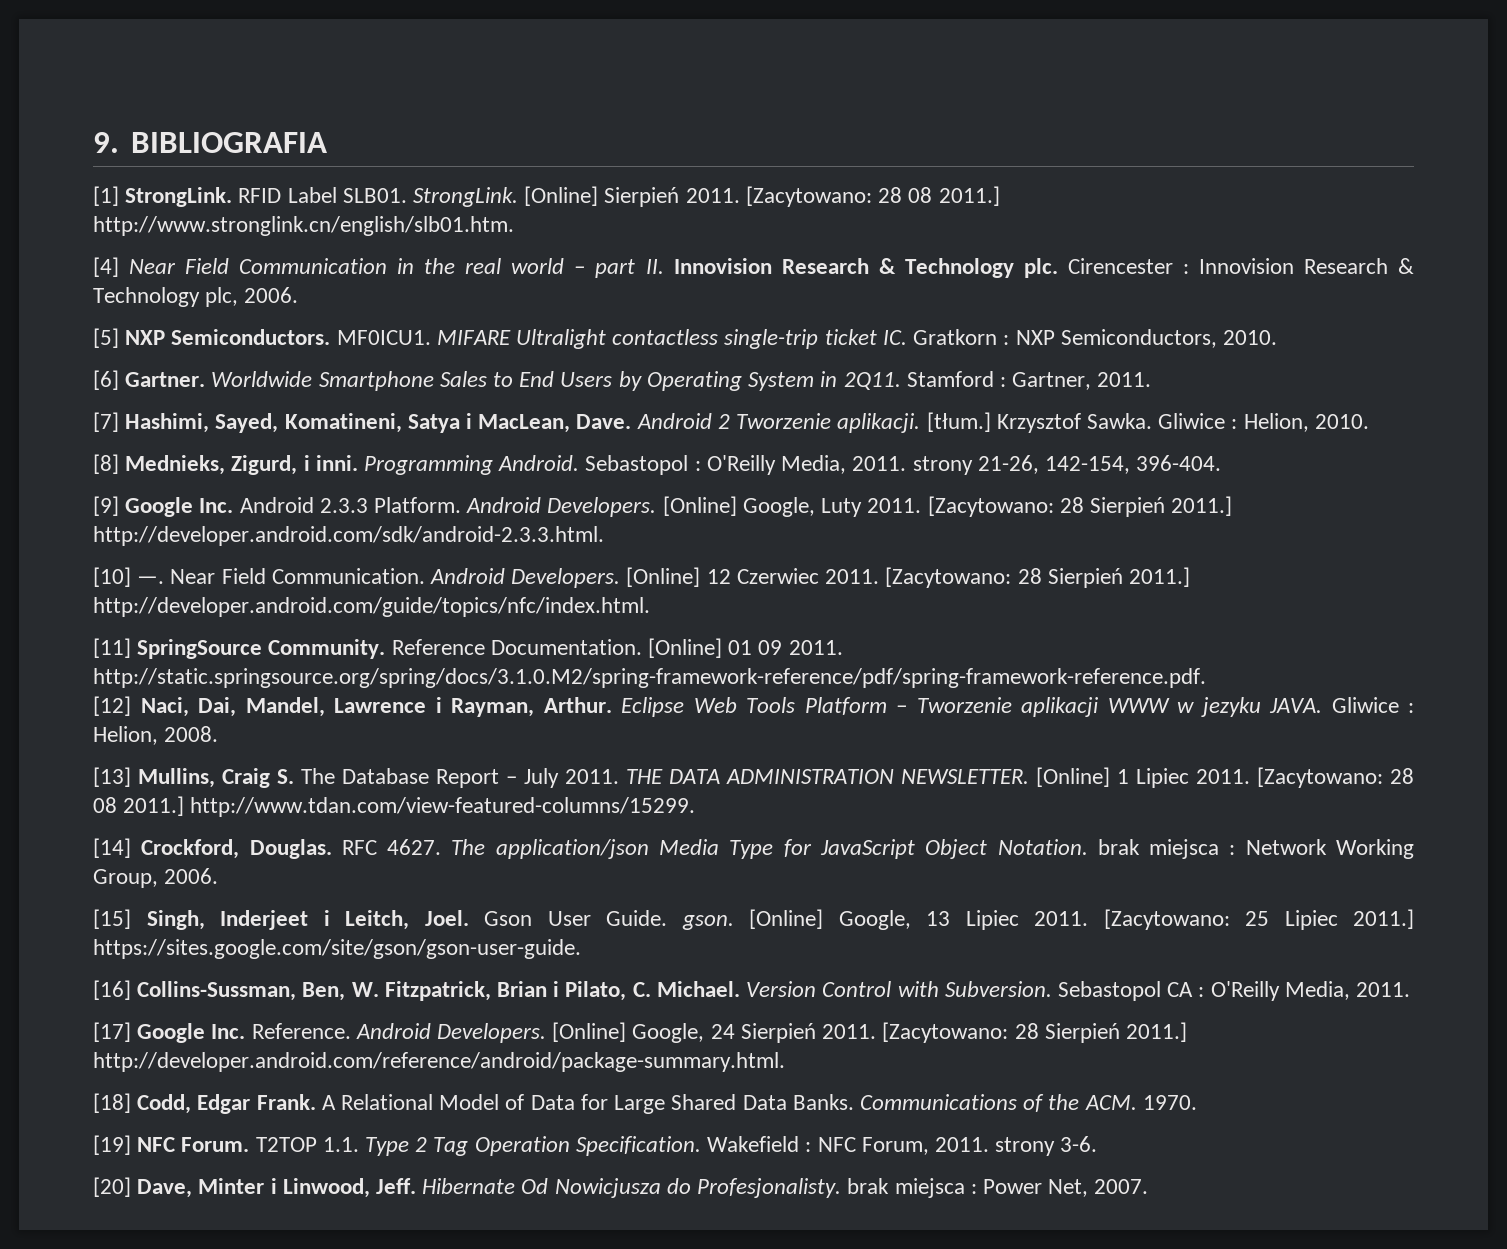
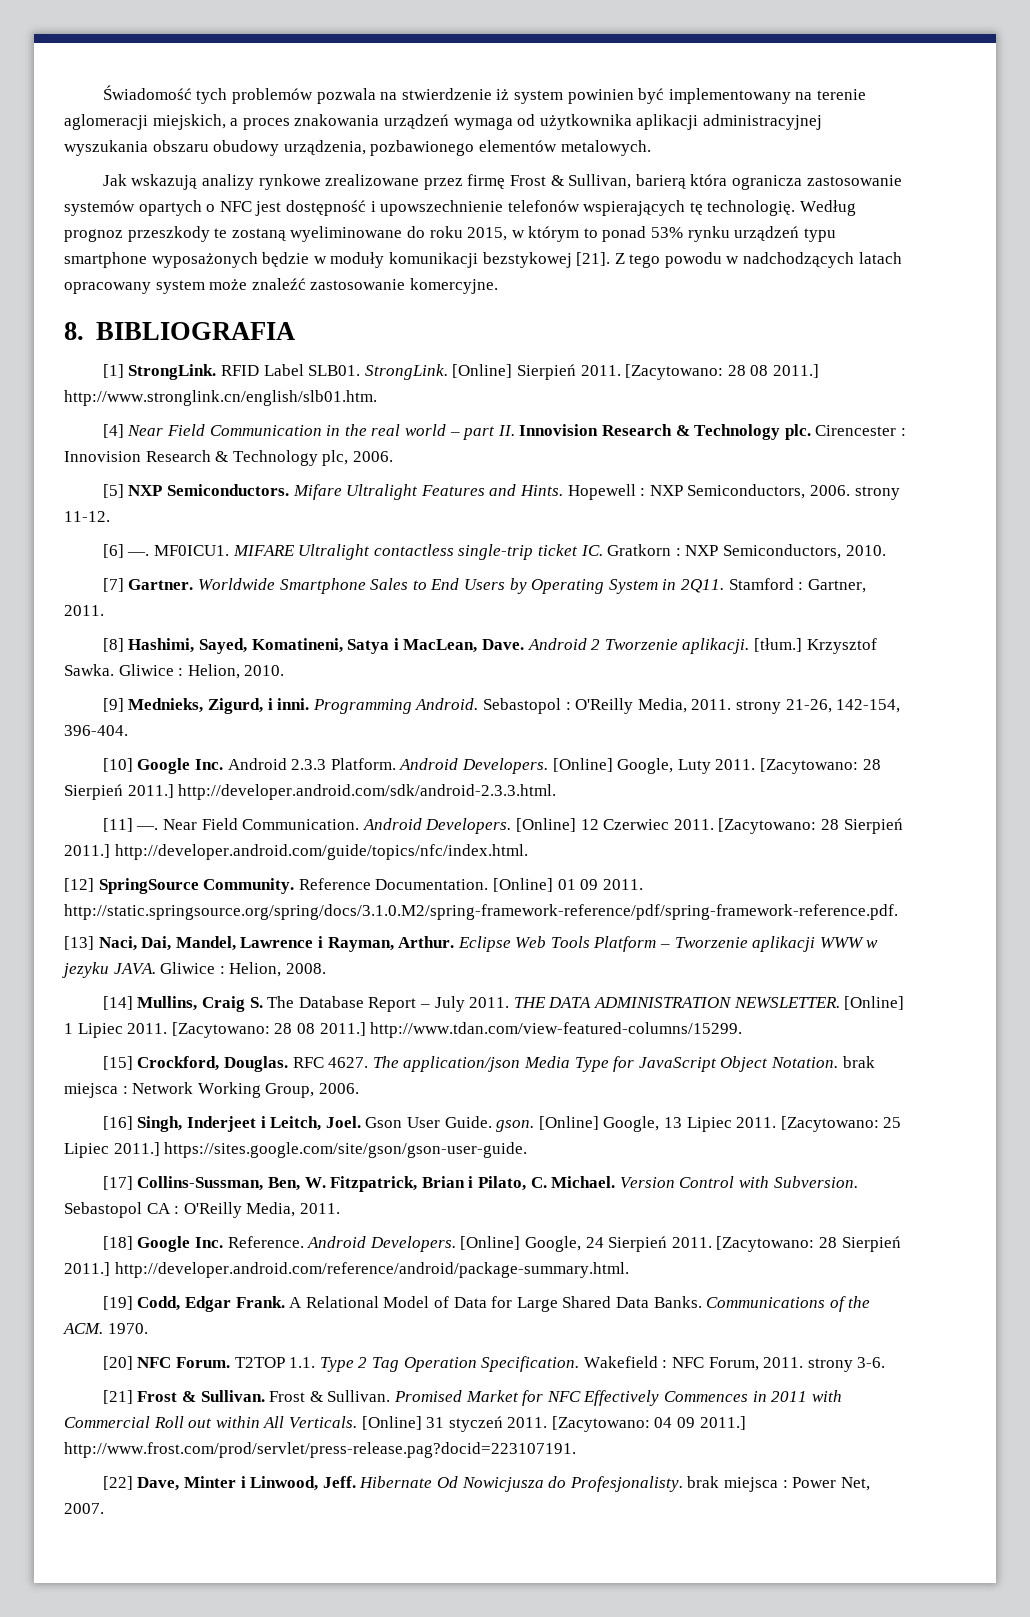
- 9. BIBLIOGRAFIA
+ Świadomość tych problemów pozwala na stwierdzenie iż system powinien być implementowany na terenie aglomeracji miejskich, a proces znakowania urządzeń wymaga od użytkownika aplikacji administracyjnej wyszukania obszaru obudowy urządzenia, pozbawionego elementów metalowych.
+ Jak wskazują analizy rynkowe zrealizowane przez firmę Frost & Sullivan, barierą która ogranicza zastosowanie systemów opartych o NFC jest dostępność i upowszechnienie telefonów wspierających tę technologię. Według prognoz przeszkody te zostaną wyeliminowane do roku 2015, w którym to ponad 53% rynku urządzeń typu smartphone wyposażonych będzie w moduły komunikacji bezstykowej [21]. Z tego powodu w nadchodzących latach opracowany system może znaleźć zastosowanie komercyjne.
+ 8. BIBLIOGRAFIA
+ Mifare Ultralight Features and Hints. Hopewell : NXP Semiconductors, 2006. strony 11-12.
+ [6] —.
- [6] Gartner.
+ [7] Gartner.
- [7] Hashimi, Sayed, Komatineni, Satya i MacLean, Dave.
+ [8] Hashimi, Sayed, Komatineni, Satya i MacLean, Dave.
- [8] Mednieks, Zigurd, i inni.
+ [9] Mednieks, Zigurd, i inni.
- [9] Google Inc. Android 2.3.3 Platform.
+ [10] Google Inc. Android 2.3.3 Platform.
- [10] —.
+ [11] —.
- [11] SpringSource Community.
+ [12] SpringSource Community.
- [12] Naci, Dai, Mandel, Lawrence i Rayman, Arthur.
+ [13] Naci, Dai, Mandel, Lawrence i Rayman, Arthur.
- [13] Mullins, Craig S. The Database Report – July 2011.
+ [14] Mullins, Craig S. The Database Report – July 2011.
- [14] Crockford, Douglas.
+ [15] Crockford, Douglas.
- [15] Singh, Inderjeet i Leitch, Joel.
+ [16] Singh, Inderjeet i Leitch, Joel.
- [16] Collins-Sussman, Ben, W. Fitzpatrick, Brian i Pilato, C. Michael.
+ [17] Collins-Sussman, Ben, W. Fitzpatrick, Brian i Pilato, C. Michael.
- [17] Google Inc. Reference.
+ [18] Google Inc. Reference.
- [18] Codd, Edgar Frank.
+ [19] Codd, Edgar Frank.
- [19] NFC Forum.
+ [20] NFC Forum.
- [20] Dave, Minter i Linwood, Jeff.
+ [21] Frost & Sullivan. Frost & Sullivan. Promised Market for NFC Effectively Commences in 2011 with Commercial Roll out within All Verticals. [Online] 31 styczeń 2011. [Zacytowano: 04 09 2011.] http://www.frost.com/prod/servlet/press-release.pag?docid=223107191.
+ [22] Dave, Minter i Linwood, Jeff.

